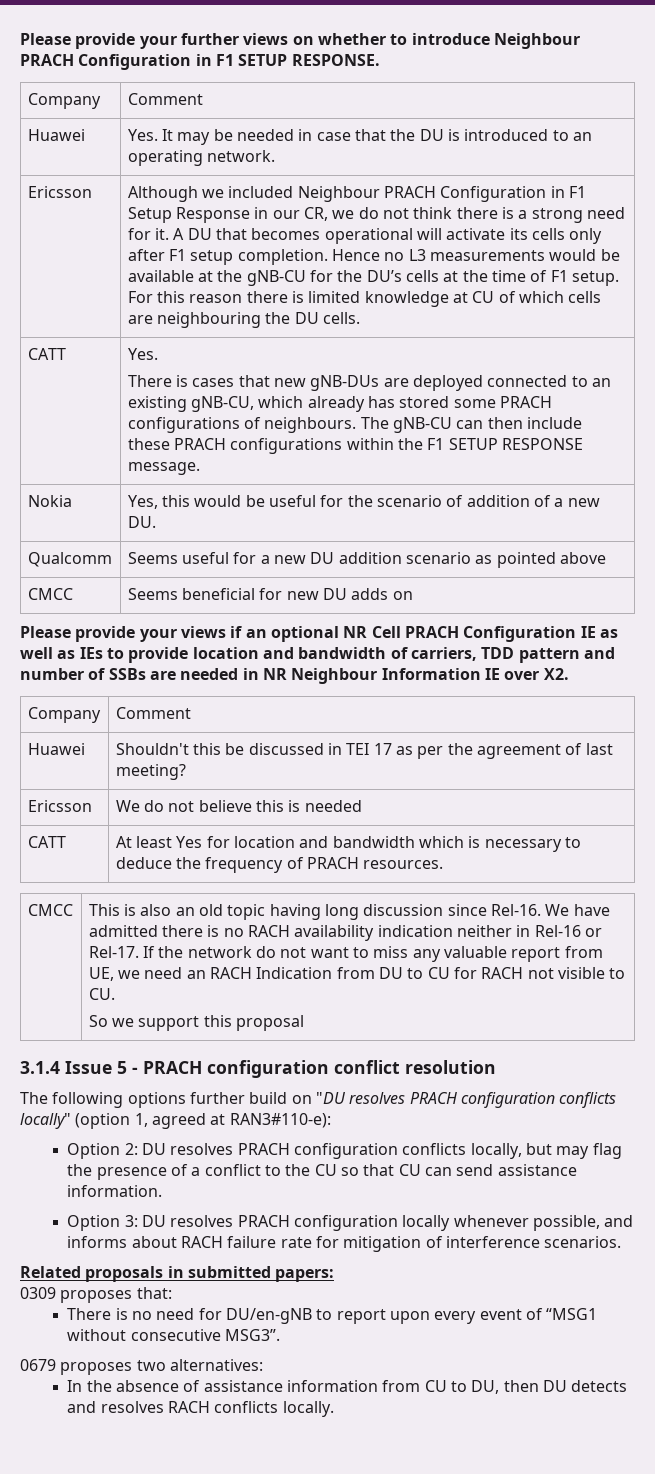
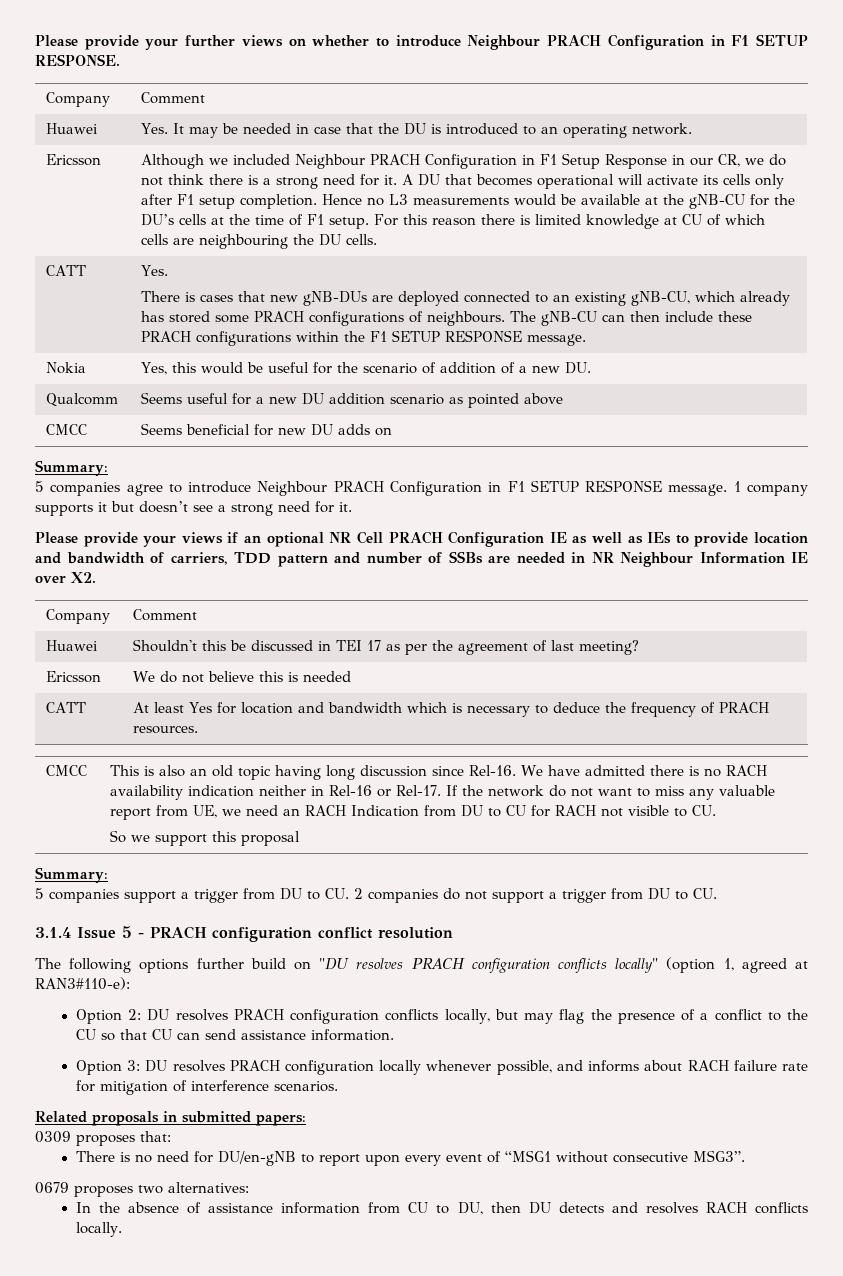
  CMCC | Seems beneficial for new DU adds on
+ Summary:
+ 5 companies agree to introduce Neighbour PRACH Configuration in F1 SETUP RESPONSE message. 1 company supports it but doesn’t see a strong need for it.
  So we support this proposal
+ Summary:
+ 5 companies support a trigger from DU to CU. 2 companies do not support a trigger from DU to CU.

